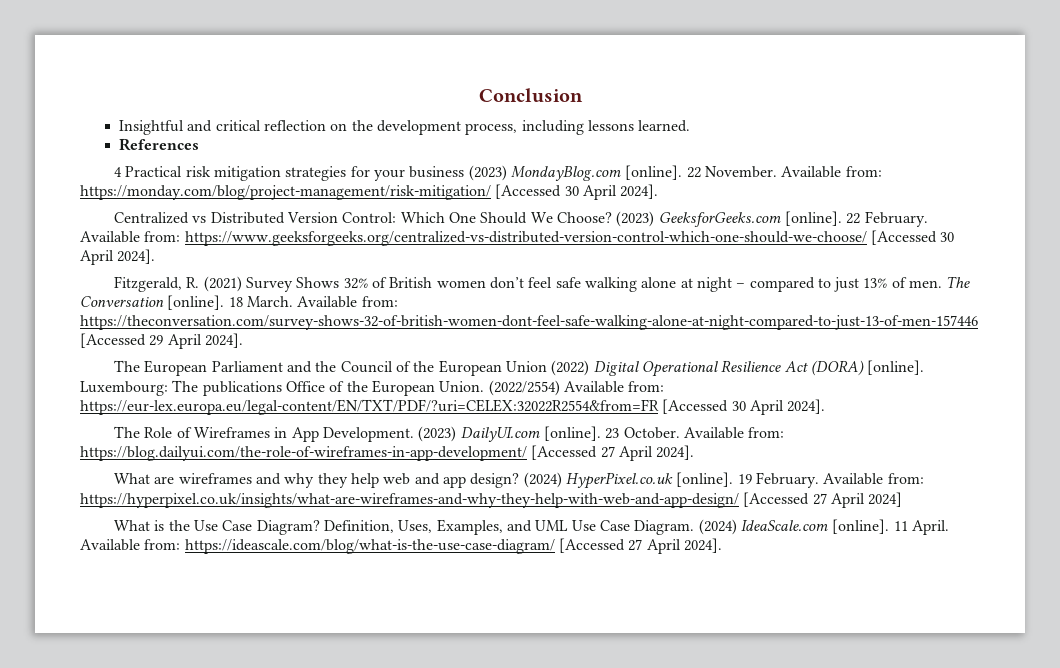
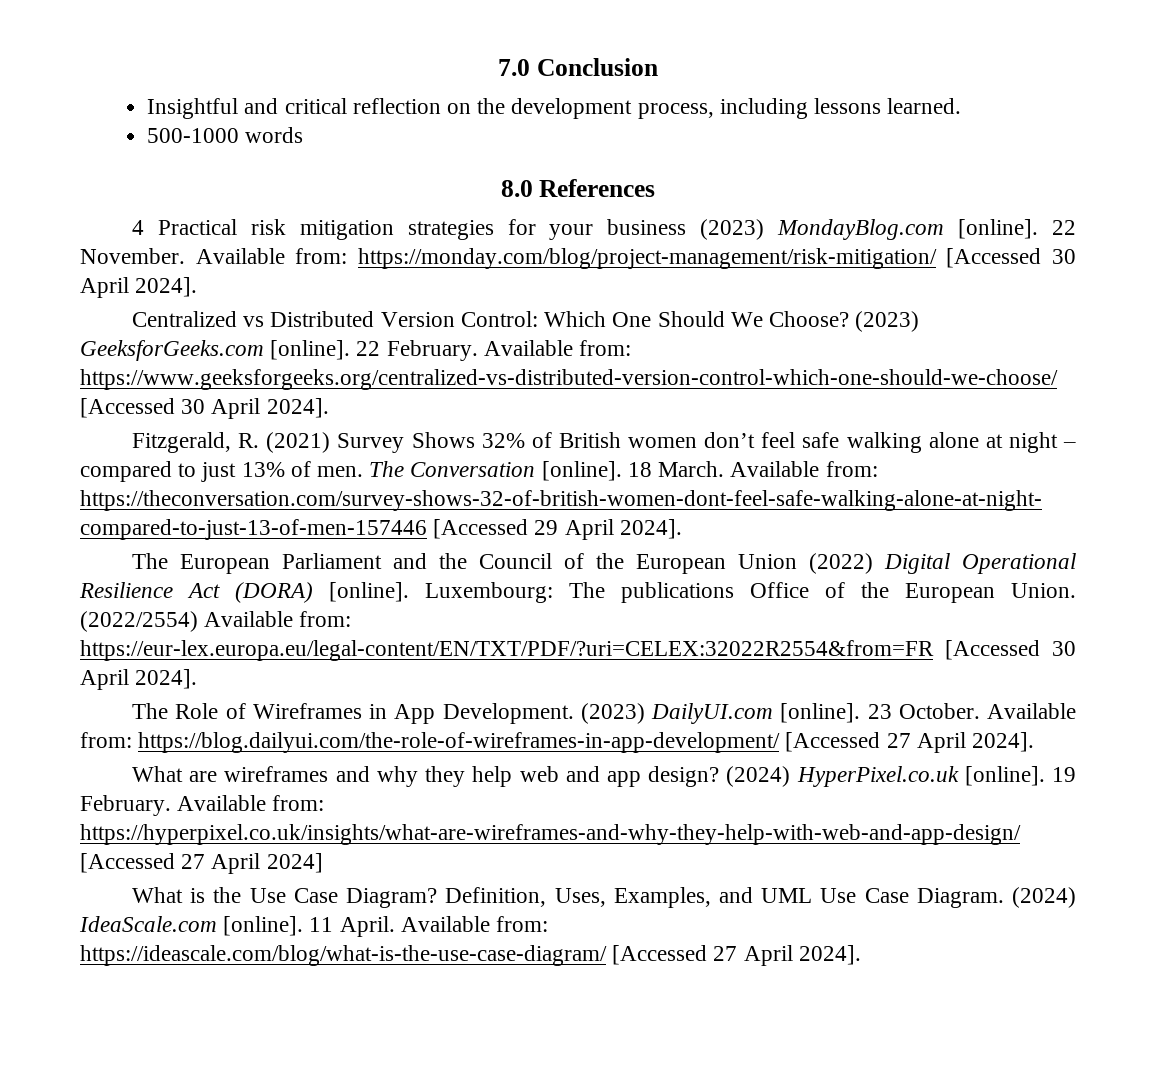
- Conclusion
+ 7.0 Conclusion
- References
+ 500-1000 words
+ 8.0 References

